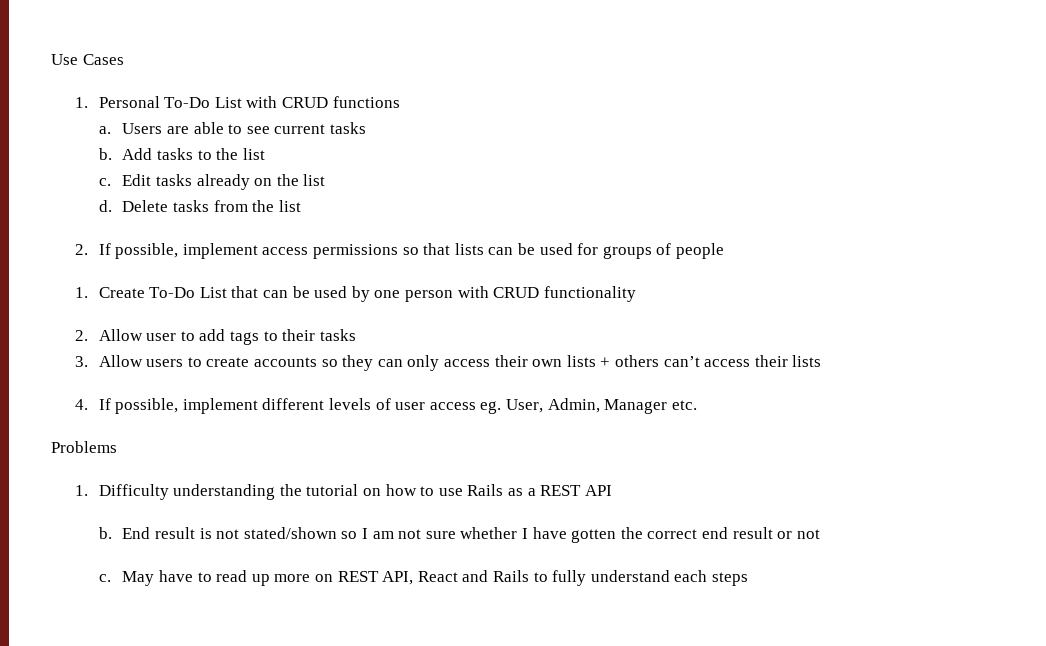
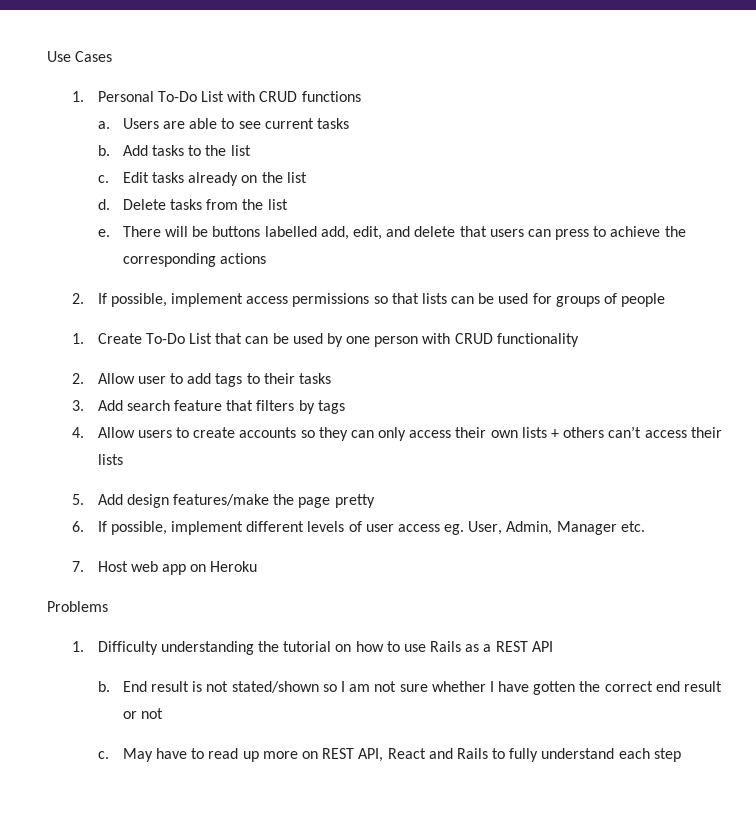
+ e. There will be buttons labelled add, edit, and delete that users can press to achieve the corresponding actions
- 3. Allow users to create accounts so they can only access their own lists + others can’t access their lists
+ 3. Add search feature that filters by tags
+ 4. Allow users to create accounts so they can only access their own lists + others can’t access their lists
- 4. If possible, implement different levels of user access eg. User, Admin, Manager etc.
+ 5. Add design features/make the page pretty
+ 6. If possible, implement different levels of user access eg. User, Admin, Manager etc.
+ 7. Host web app on Heroku
- May have to read up more on REST API, React and Rails to fully understand each steps
+ May have to read up more on REST API, React and Rails to fully understand each step

